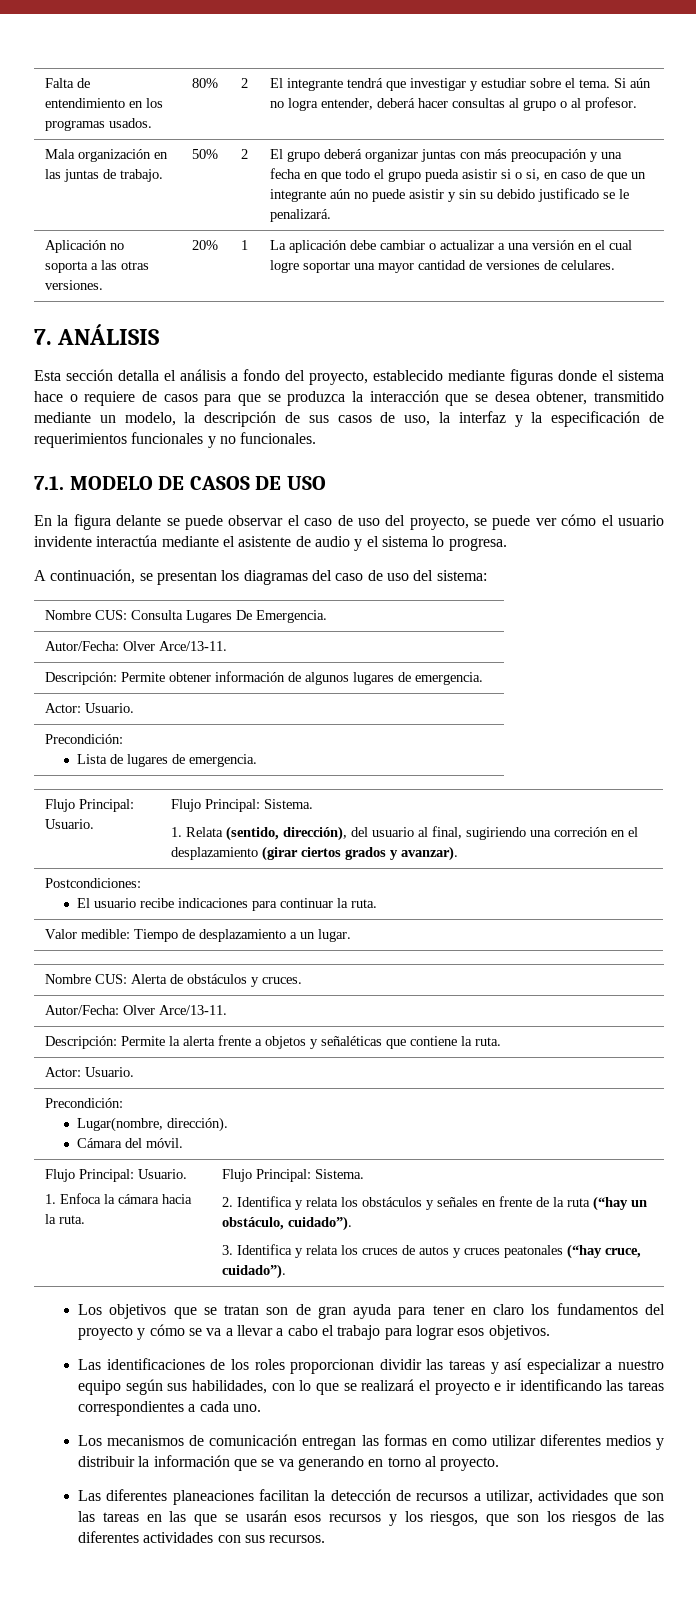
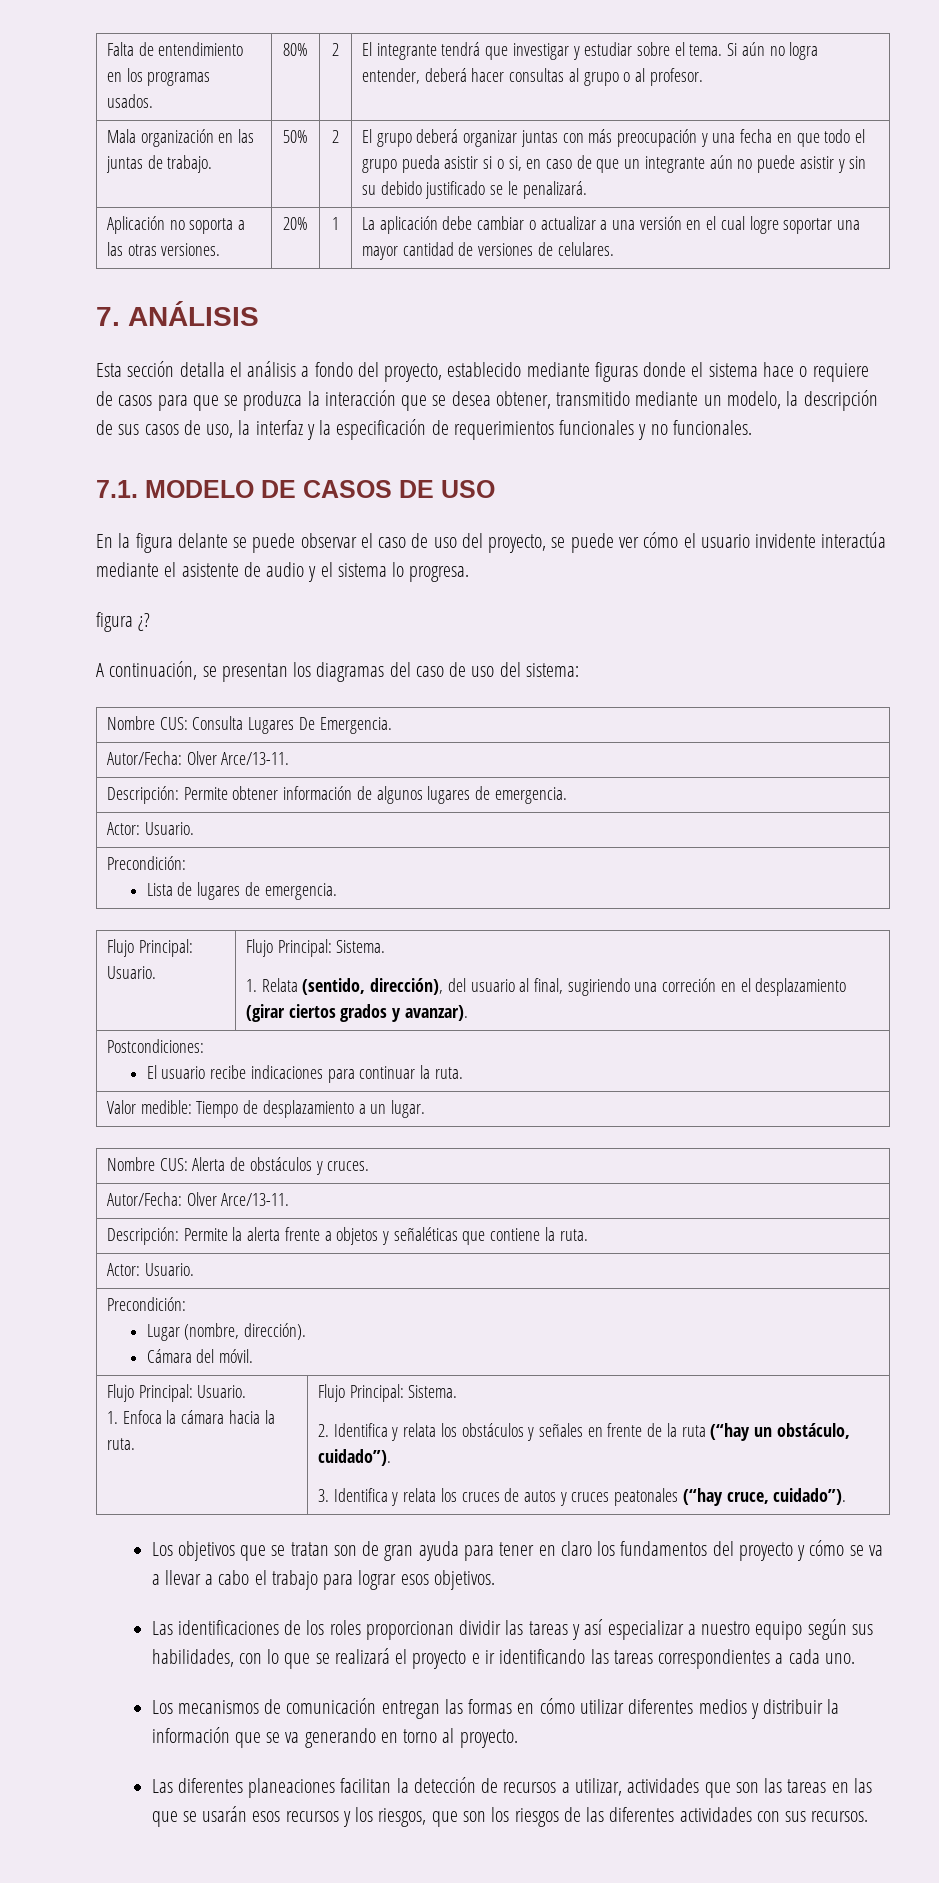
+ figura ¿?
  Descripción: Permite la alerta frente a objetos y señaléticas que contiene la ruta.
  Actor: Usuario.
  Precondición:
- Lugar(nombre, dirección).
+ Lugar (nombre, dirección).
- Los mecanismos de comunicación entregan las formas en como utilizar diferentes medios y distribuir la información que se va generando en torno al proyecto.
+ Los mecanismos de comunicación entregan las formas en cómo utilizar diferentes medios y distribuir la información que se va generando en torno al proyecto.

